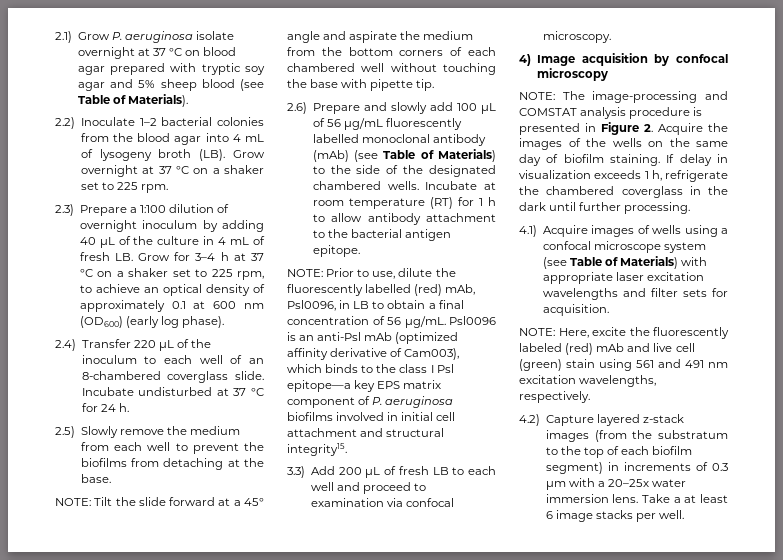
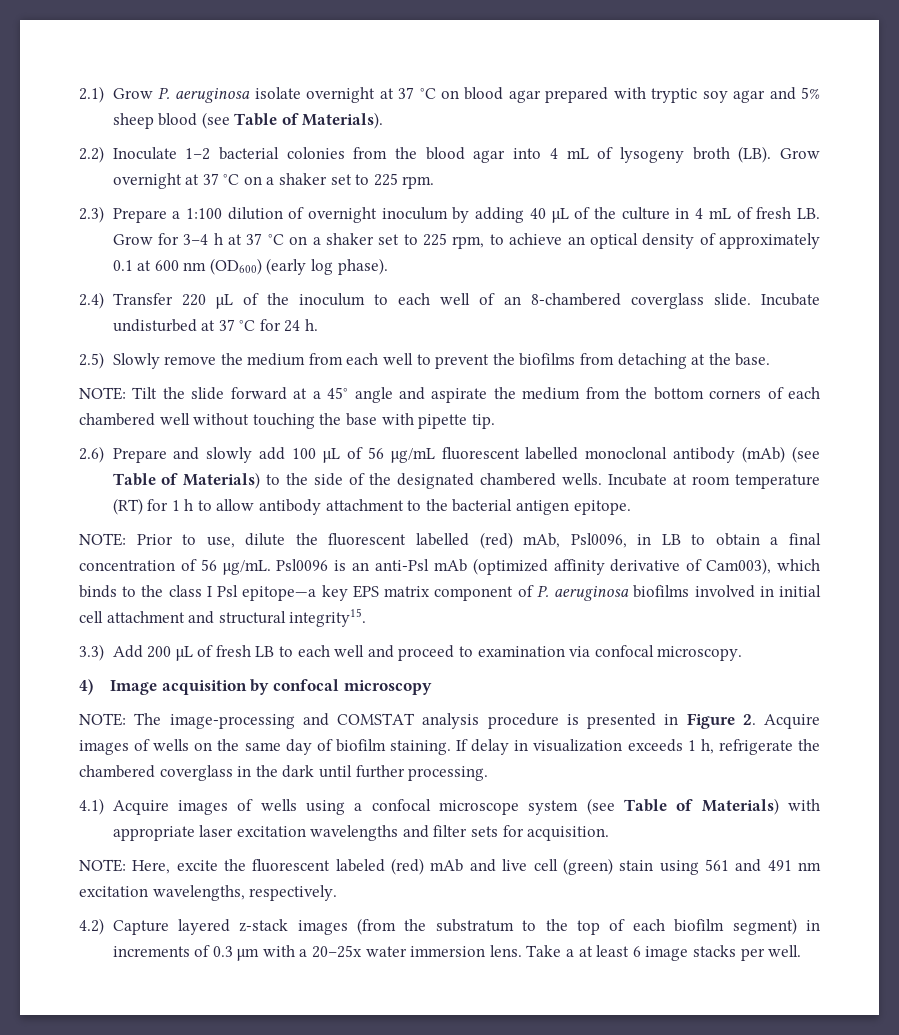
- 2.6) Prepare and slowly add 100 μL of 56 μg/mL fluorescently labelled monoclonal antibody (mAb) (see Table of Materials) to the side of the designated chambered wells.
+ 2.6) Prepare and slowly add 100 μL of 56 μg/mL fluorescent labelled monoclonal antibody (mAb) (see Table of Materials) to the side of the designated chambered wells.
- NOTE: Prior to use, dilute the fluorescently labelled (red) mAb, Psl0096, in LB to obtain a final concentration of 56 μg/mL.
+ NOTE: Prior to use, dilute the fluorescent labelled (red) mAb, Psl0096, in LB to obtain a final concentration of 56 μg/mL.
- NOTE: The image-processing and COMSTAT analysis procedure is presented in Figure 2. Acquire the images of the wells on the same day of biofilm staining.
+ NOTE: The image-processing and COMSTAT analysis procedure is presented in Figure 2. Acquire images of wells on the same day of biofilm staining.
- NOTE: Here, excite the fluorescently labeled (red) mAb and live cell (green) stain using 561 and 491 nm excitation wavelengths, respectively.
+ NOTE: Here, excite the fluorescent labeled (red) mAb and live cell (green) stain using 561 and 491 nm excitation wavelengths, respectively.

